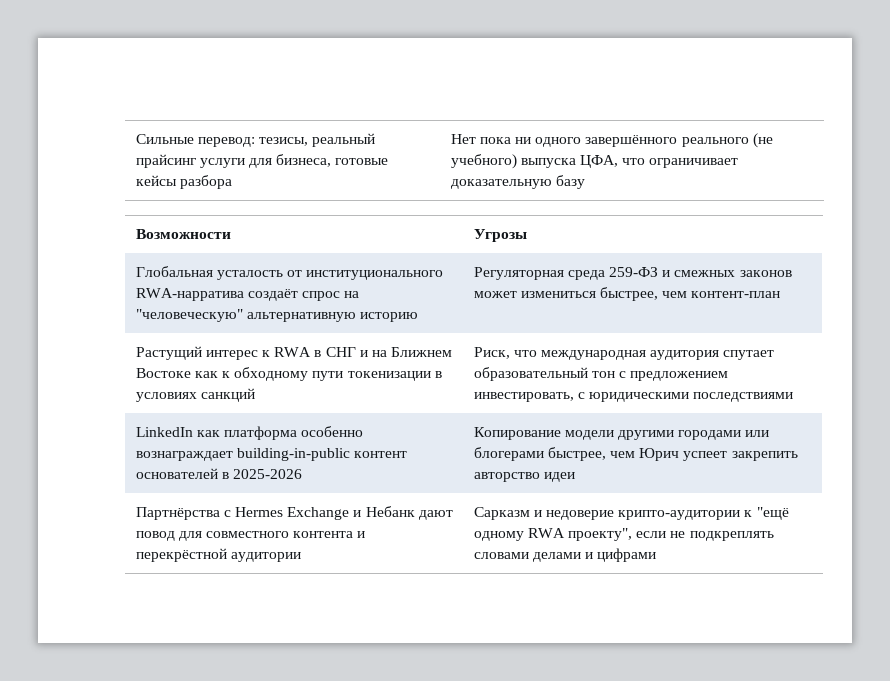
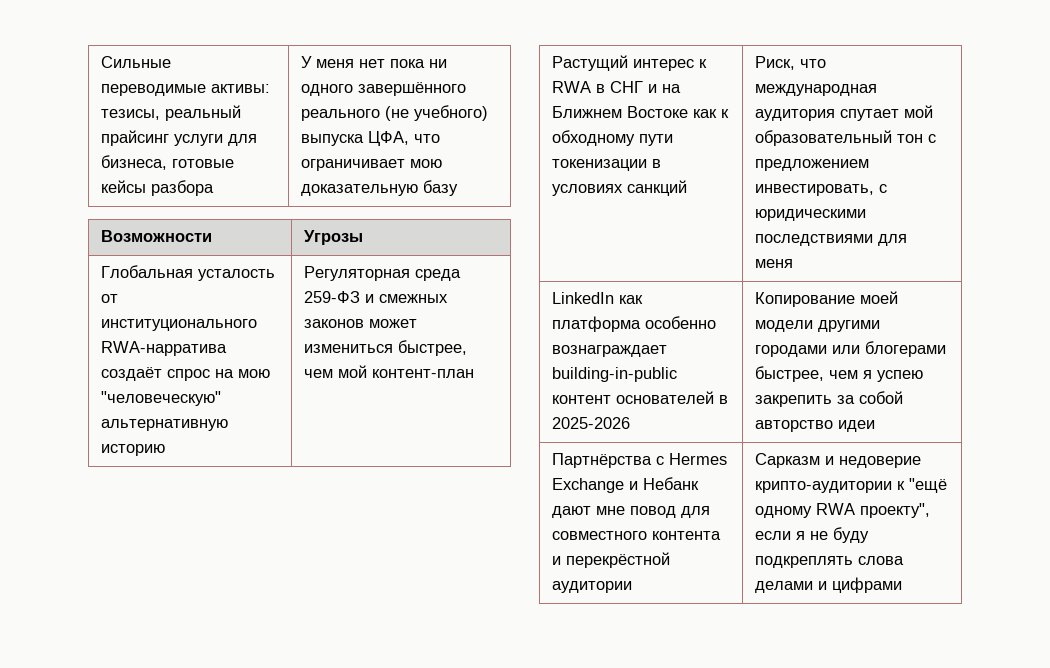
- Сильные перевод: тезисы, реальный прайсинг услуги для бизнеса, готовые кейсы разбора | Нет пока ни одного завершённого реального (не учебного) выпуска ЦФА, что ограничивает доказательную базу
+ Сильные переводимые активы: тезисы, реальный прайсинг услуги для бизнеса, готовые кейсы разбора | У меня нет пока ни одного завершённого реального (не учебного) выпуска ЦФА, что ограничивает мою доказательную базу
- Глобальная усталость от институционального RWA-нарратива создаёт спрос на "человеческую" альтернативную историю | Регуляторная среда 259-ФЗ и смежных законов может измениться быстрее, чем контент-план
+ Глобальная усталость от институционального RWA-нарратива создаёт спрос на мою "человеческую" альтернативную историю | Регуляторная среда 259-ФЗ и смежных законов может измениться быстрее, чем мой контент-план
- Растущий интерес к RWA в СНГ и на Ближнем Востоке как к обходному пути токенизации в условиях санкций | Риск, что международная аудитория спутает образовательный тон с предложением инвестировать, с юридическими последствиями
+ Растущий интерес к RWA в СНГ и на Ближнем Востоке как к обходному пути токенизации в условиях санкций | Риск, что международная аудитория спутает мой образовательный тон с предложением инвестировать, с юридическими последствиями для меня
- LinkedIn как платформа особенно вознаграждает building-in-public контент основателей в 2025-2026 | Копирование модели другими городами или блогерами быстрее, чем Юрич успеет закрепить авторство идеи
+ LinkedIn как платформа особенно вознаграждает building-in-public контент основателей в 2025-2026 | Копирование моей модели другими городами или блогерами быстрее, чем я успею закрепить за собой авторство идеи
- Партнёрства с Hermes Exchange и Небанк дают повод для совместного контента и перекрёстной аудитории | Сарказм и недоверие крипто-аудитории к "ещё одному RWA проекту", если не подкреплять словами делами и цифрами
+ Партнёрства с Hermes Exchange и Небанк дают мне повод для совместного контента и перекрёстной аудитории | Сарказм и недоверие крипто-аудитории к "ещё одному RWA проекту", если я не буду подкреплять слова делами и цифрами

